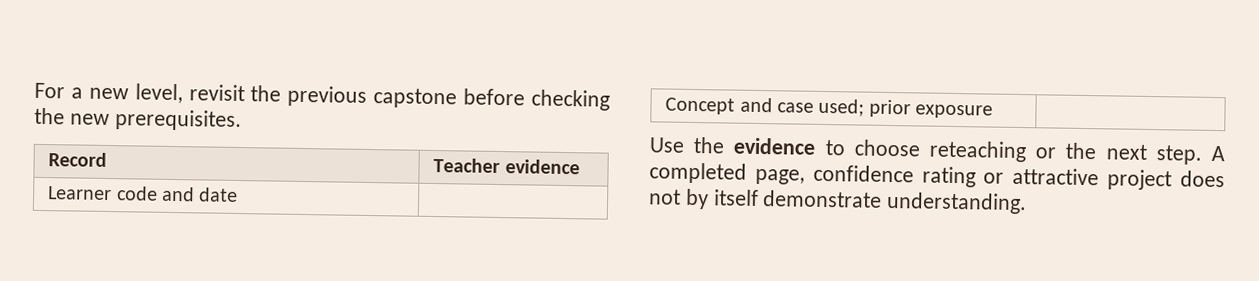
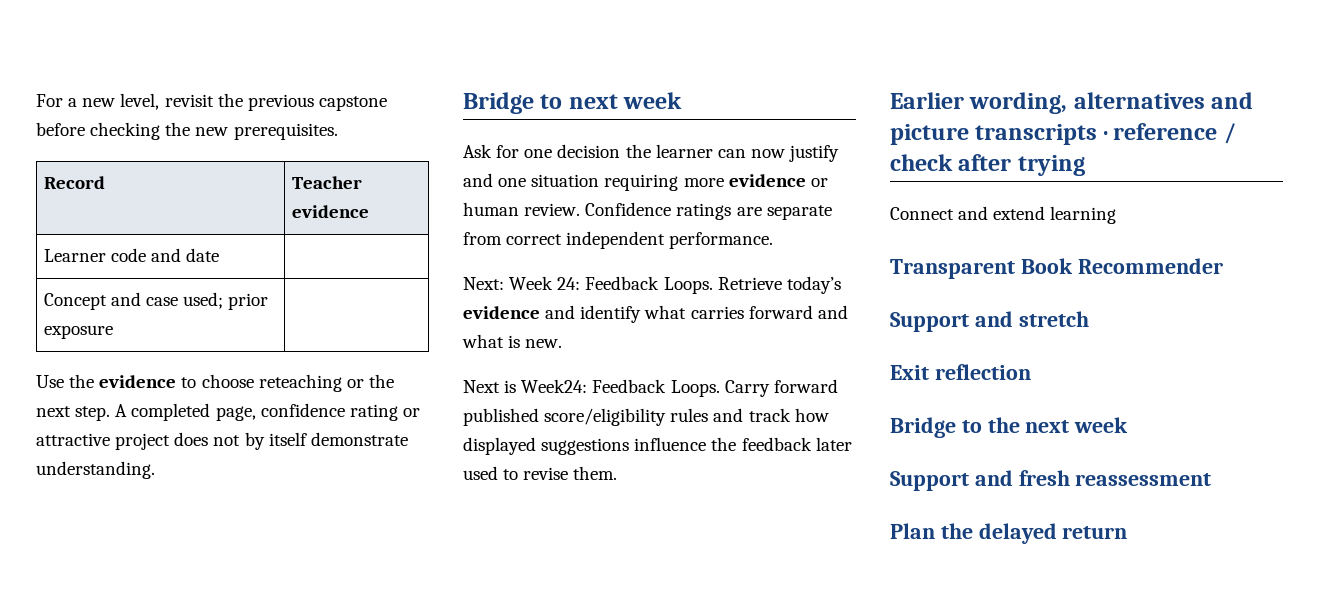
+ Bridge to next week
+ Ask for one decision the learner can now justify and one situation requiring more evidence or human review. Confidence ratings are separate from correct independent performance.
+ Next: Week 24: Feedback Loops. Retrieve today’s evidence and identify what carries forward and what is new.
+ Next is Week24: Feedback Loops. Carry forward published score/eligibility rules and track how displayed suggestions influence the feedback later used to revise them.
+ Earlier wording, alternatives and picture transcripts · reference / check after trying
+ Connect and extend learning
+ Transparent Book Recommender
+ Support and stretch
+ Exit reflection
+ Bridge to the next week
+ Support and fresh reassessment
+ Plan the delayed return

